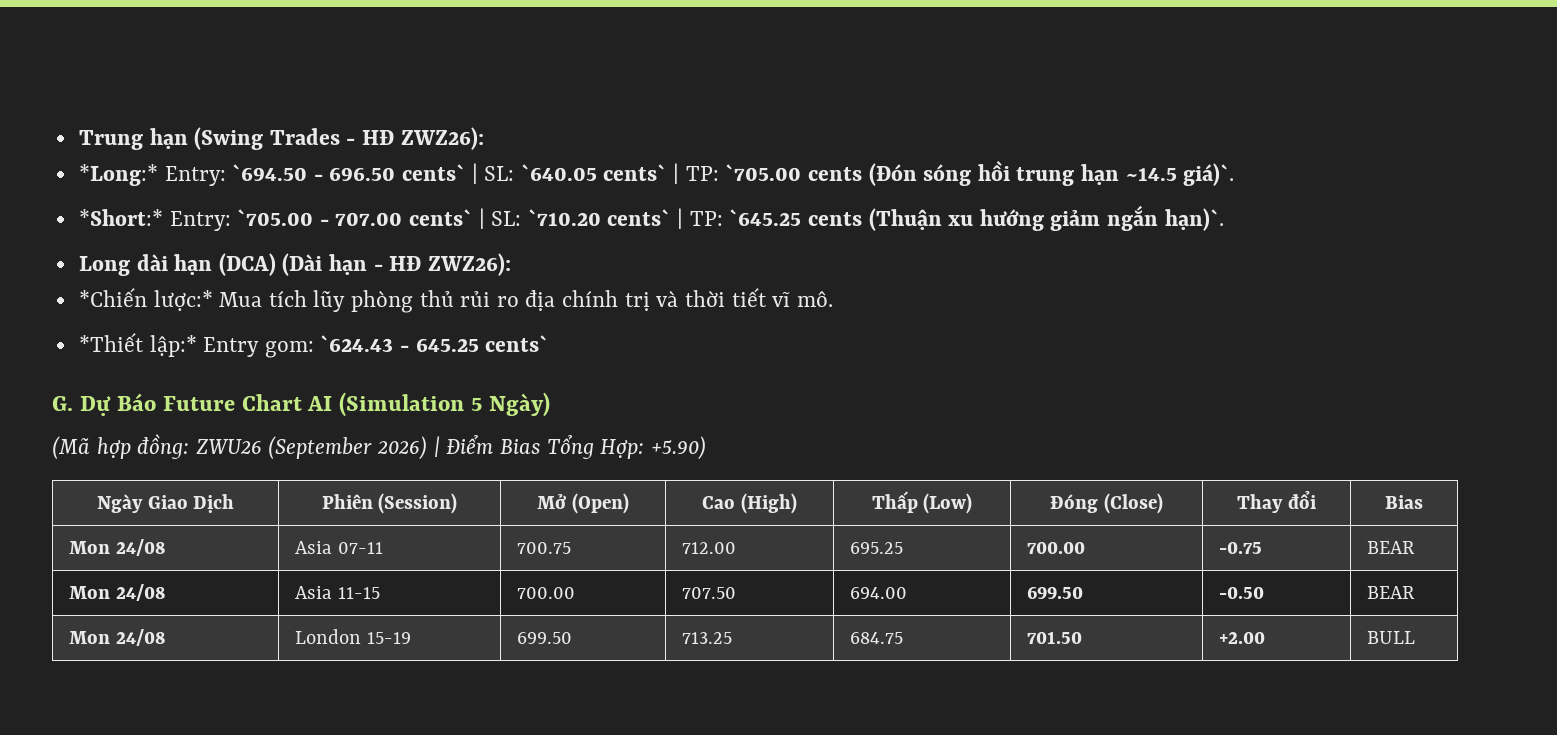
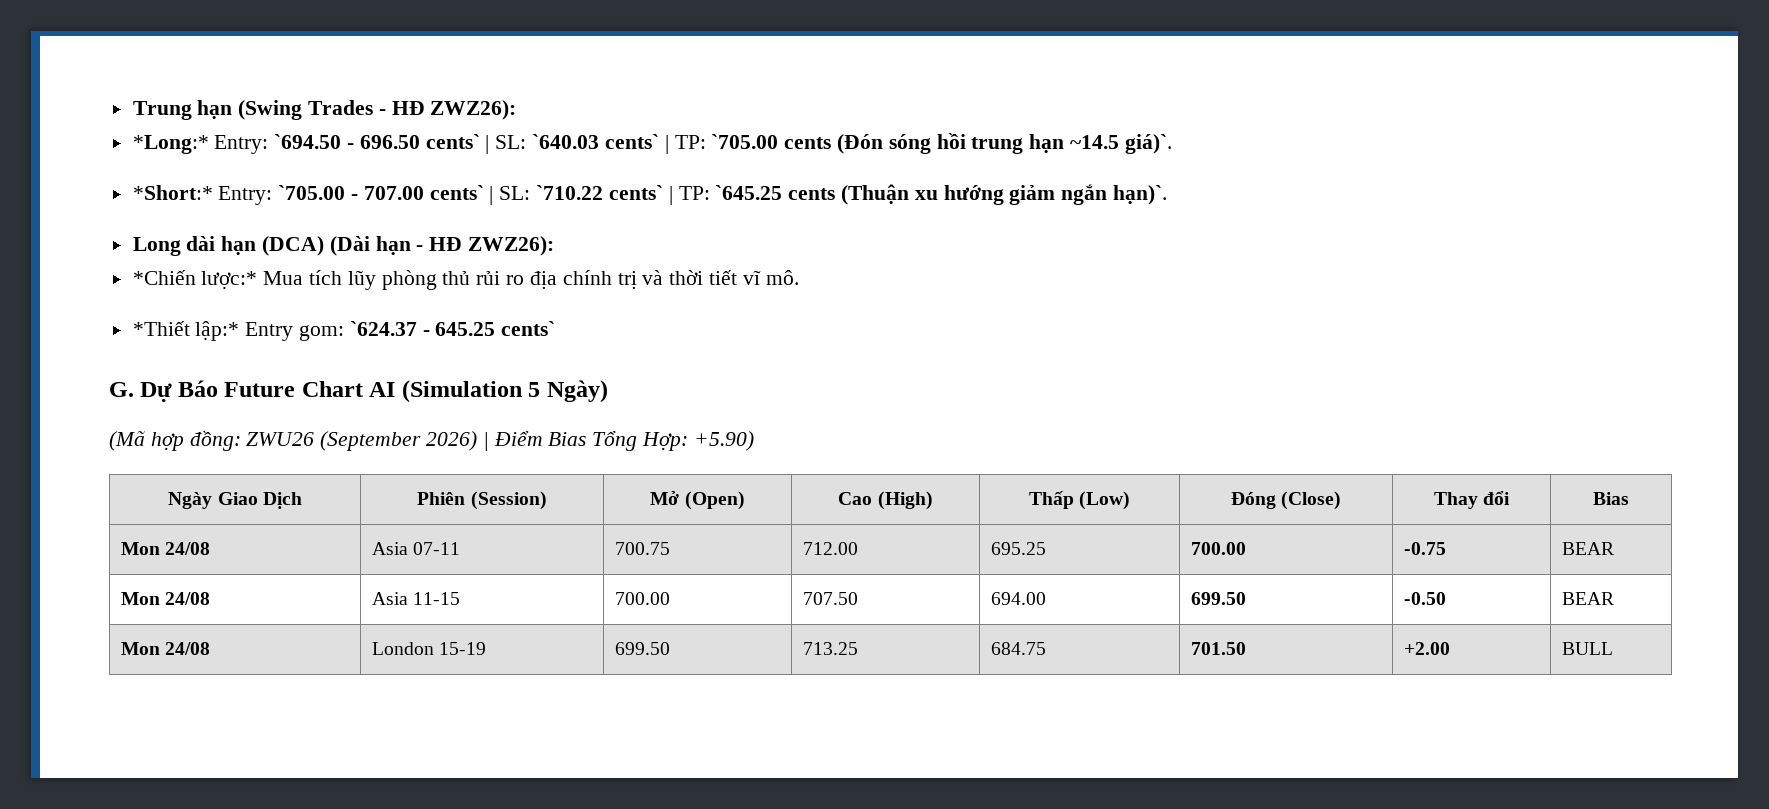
- *Long:* Entry: `694.50 - 696.50 cents` | SL: `640.05 cents` | TP: `705.00 cents (Đón sóng hồi trung hạn ~14.5 giá)`.
+ *Long:* Entry: `694.50 - 696.50 cents` | SL: `640.03 cents` | TP: `705.00 cents (Đón sóng hồi trung hạn ~14.5 giá)`.
- *Short:* Entry: `705.00 - 707.00 cents` | SL: `710.20 cents` | TP: `645.25 cents (Thuận xu hướng giảm ngắn hạn)`.
+ *Short:* Entry: `705.00 - 707.00 cents` | SL: `710.22 cents` | TP: `645.25 cents (Thuận xu hướng giảm ngắn hạn)`.
- *Thiết lập:* Entry gom: `624.43 - 645.25 cents`
+ *Thiết lập:* Entry gom: `624.37 - 645.25 cents`

